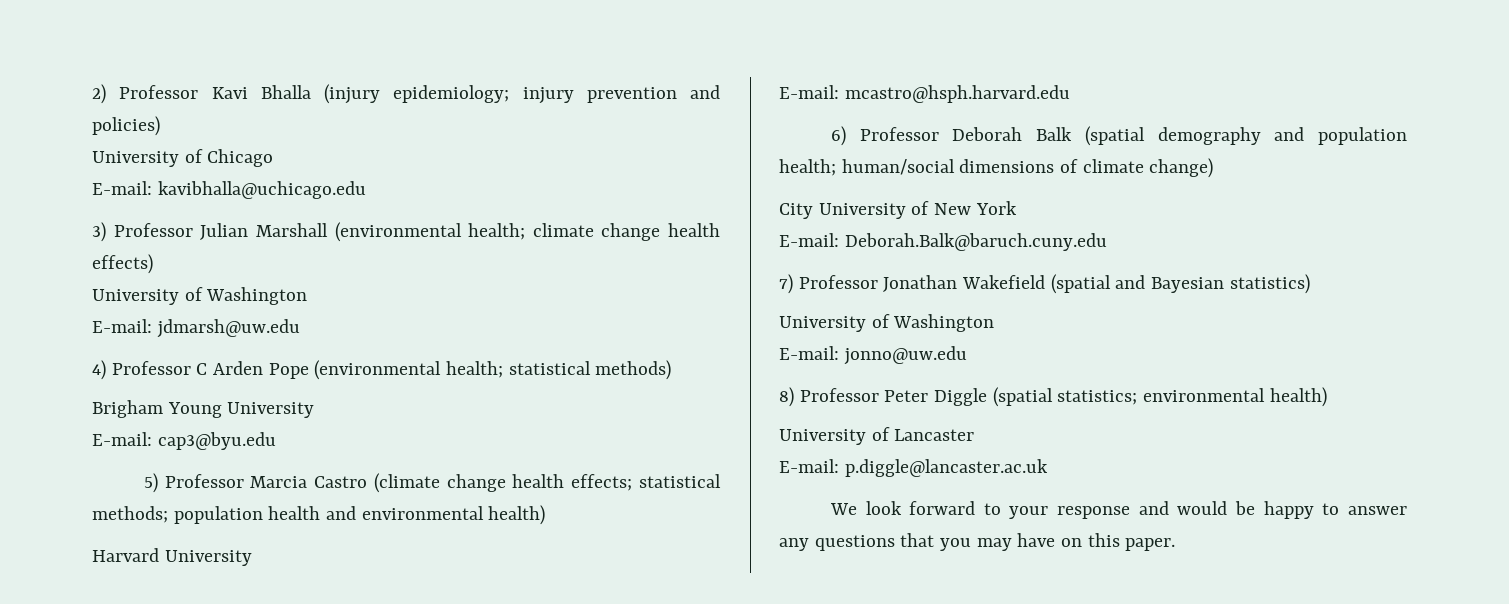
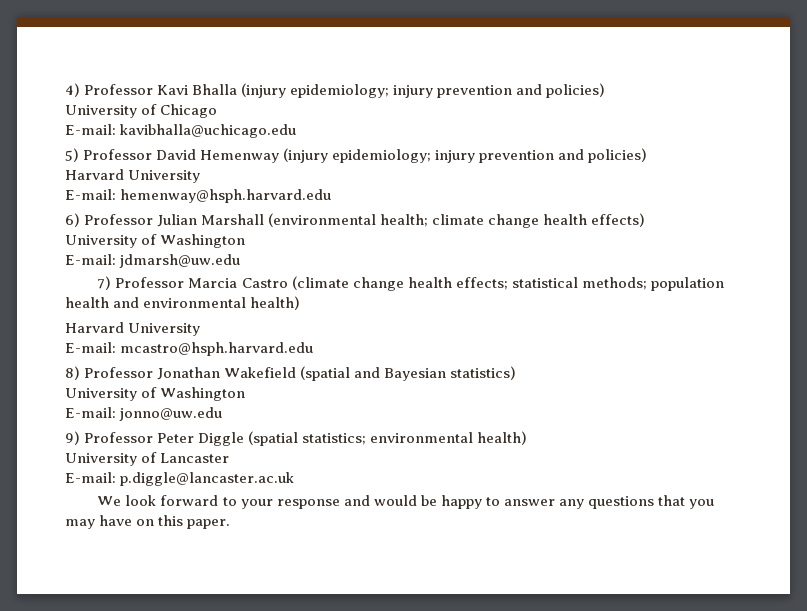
- 2) Professor Kavi Bhalla (injury epidemiology; injury prevention and policies)
+ 4) Professor Kavi Bhalla (injury epidemiology; injury prevention and policies)
- 3) Professor Julian Marshall (environmental health; climate change health effects)
+ 5) Professor David Hemenway (injury epidemiology; injury prevention and policies)
+ Harvard University
+ E-mail: hemenway@hsph.harvard.edu
+ 6) Professor Julian Marshall (environmental health; climate change health effects)
- 4) Professor C Arden Pope (environmental health; statistical methods)
- Brigham Young University
- E-mail: cap3@byu.edu
- 5) Professor Marcia Castro (climate change health effects; statistical methods; population health and environmental health)
+ 7) Professor Marcia Castro (climate change health effects; statistical methods; population health and environmental health)
- 6) Professor Deborah Balk (spatial demography and population health; human/social dimensions of climate change)
- City University of New York
- E-mail: Deborah.Balk@baruch.cuny.edu
- 7) Professor Jonathan Wakefield (spatial and Bayesian statistics)
+ 8) Professor Jonathan Wakefield (spatial and Bayesian statistics)
- 8) Professor Peter Diggle (spatial statistics; environmental health)
+ 9) Professor Peter Diggle (spatial statistics; environmental health)

